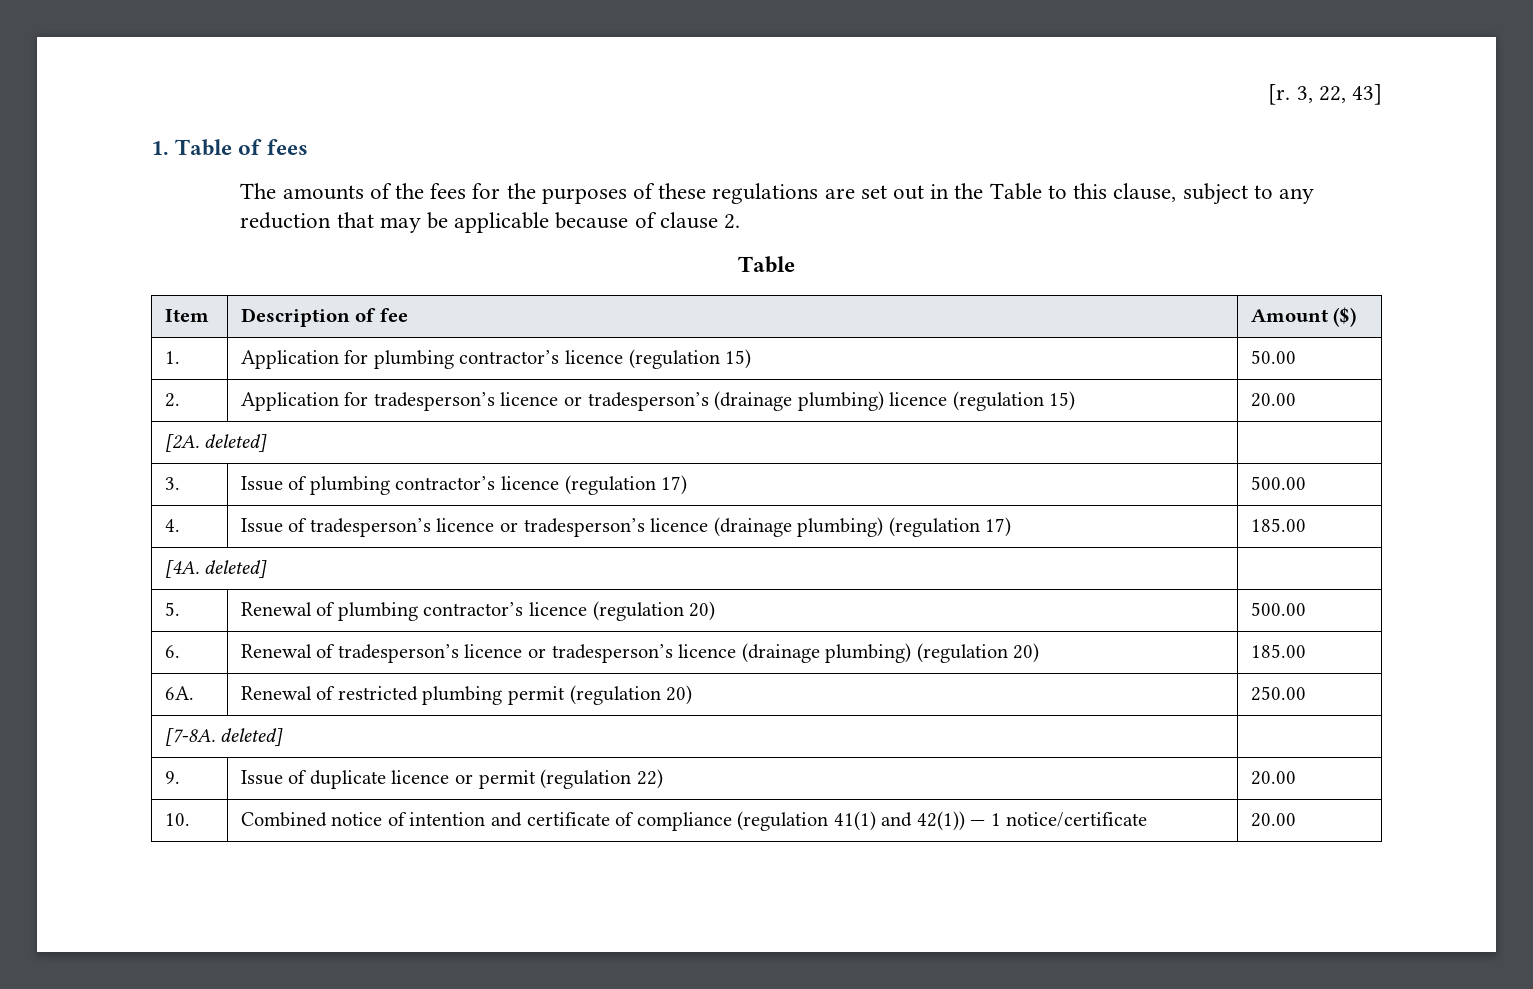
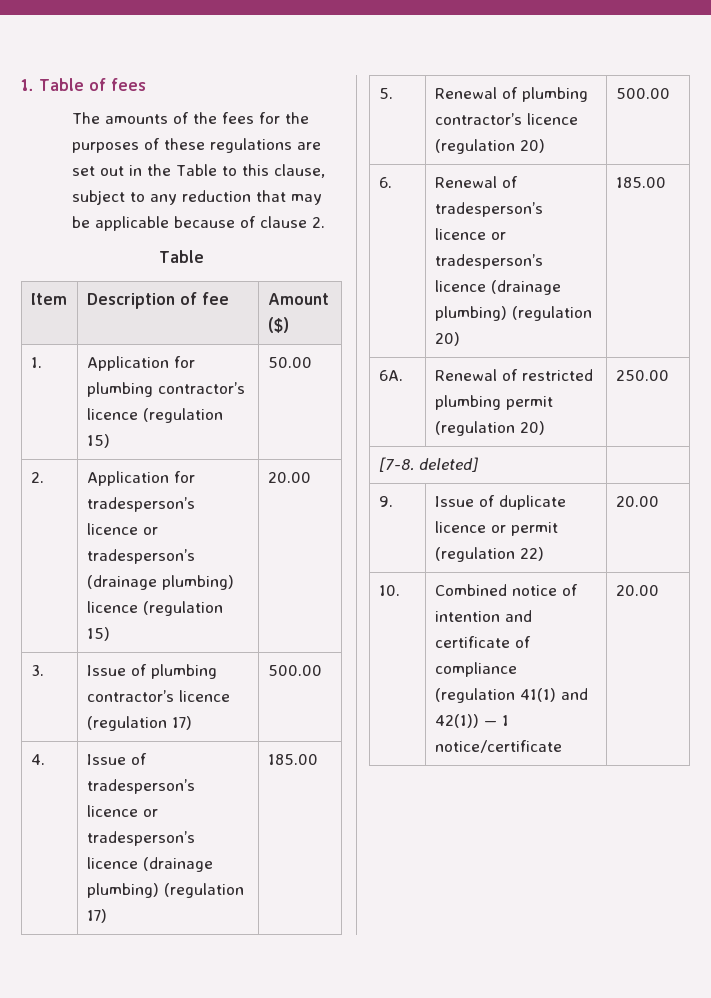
- [r. 3, 22, 43]
- [2A. deleted] |
- [4A. deleted] |
- [7-8A. deleted] |
+ [7-8. deleted] |

